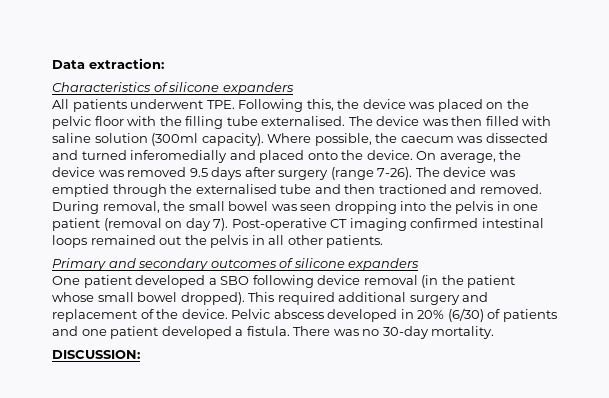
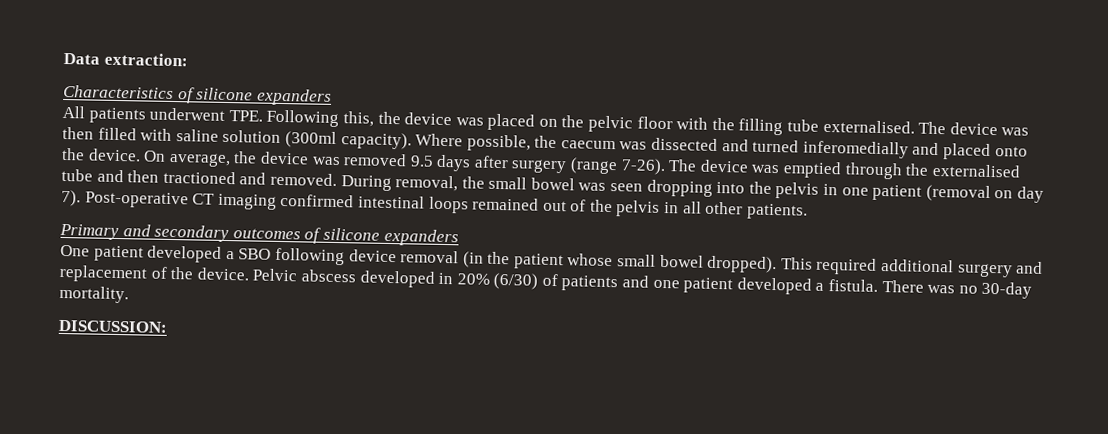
- Post-operative CT imaging confirmed intestinal loops remained out the pelvis in all other patients.
+ Post-operative CT imaging confirmed intestinal loops remained out of the pelvis in all other patients.

